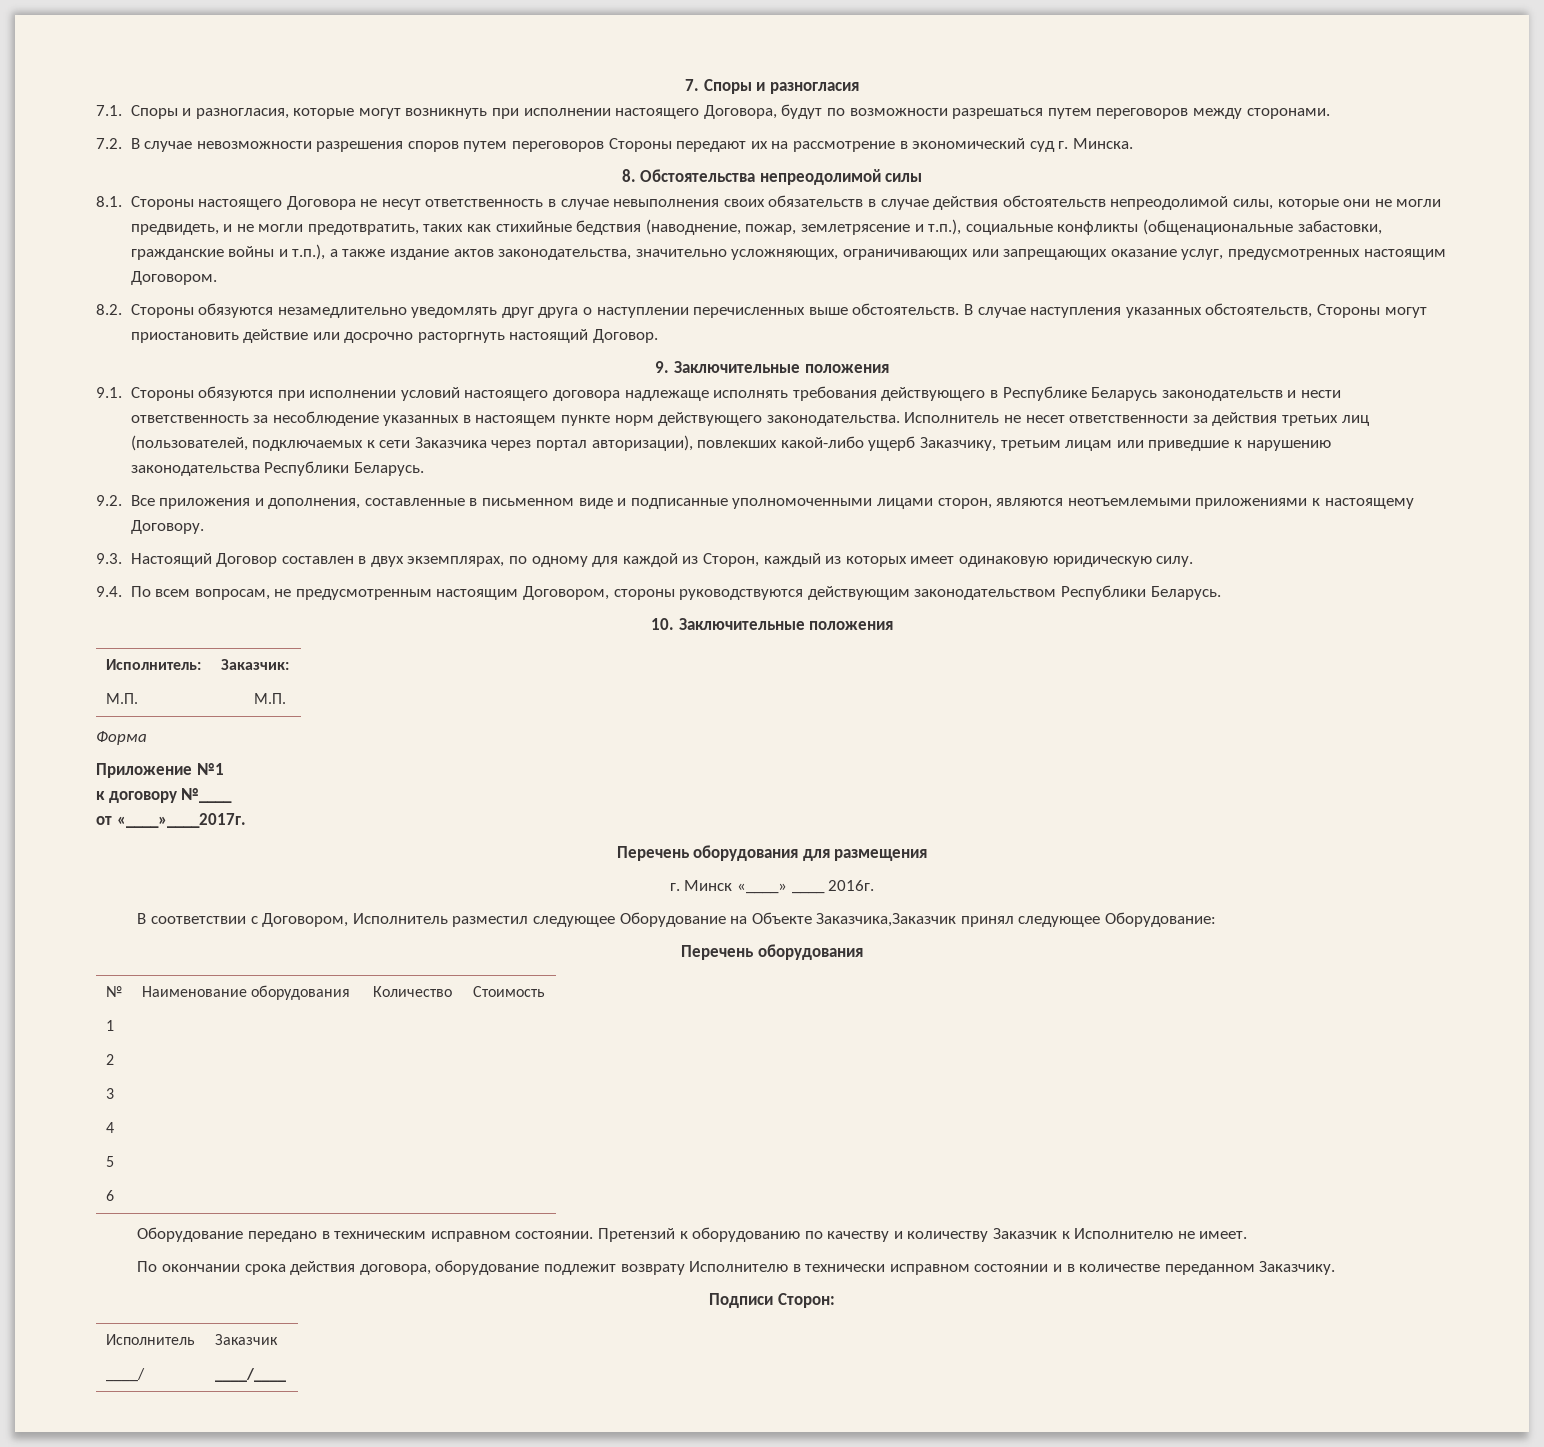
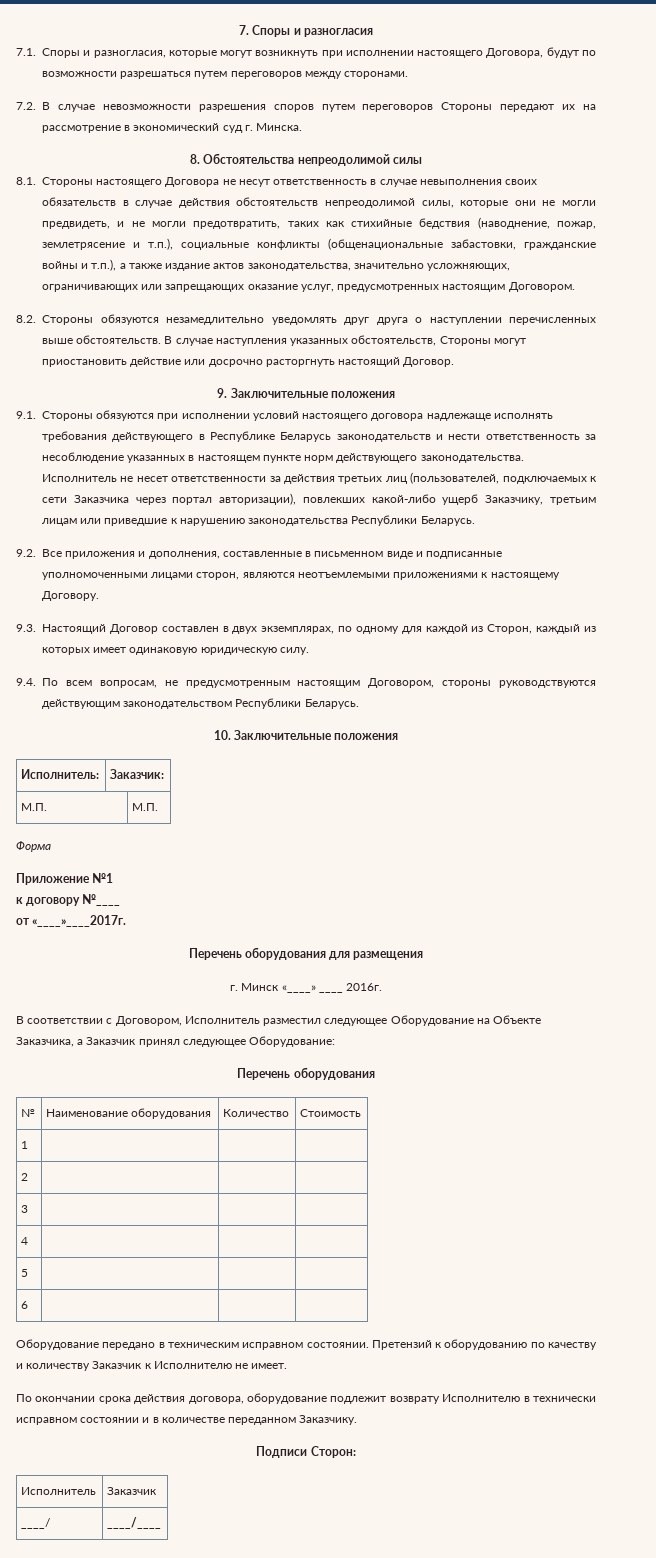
- В соответствии с Договором, Исполнитель разместил следующее Оборудование на Объекте Заказчика,Заказчик принял следующее Оборудование:
+ В соответствии с Договором, Исполнитель разместил следующее Оборудование на Объекте Заказчика, а Заказчик принял следующее Оборудование:

